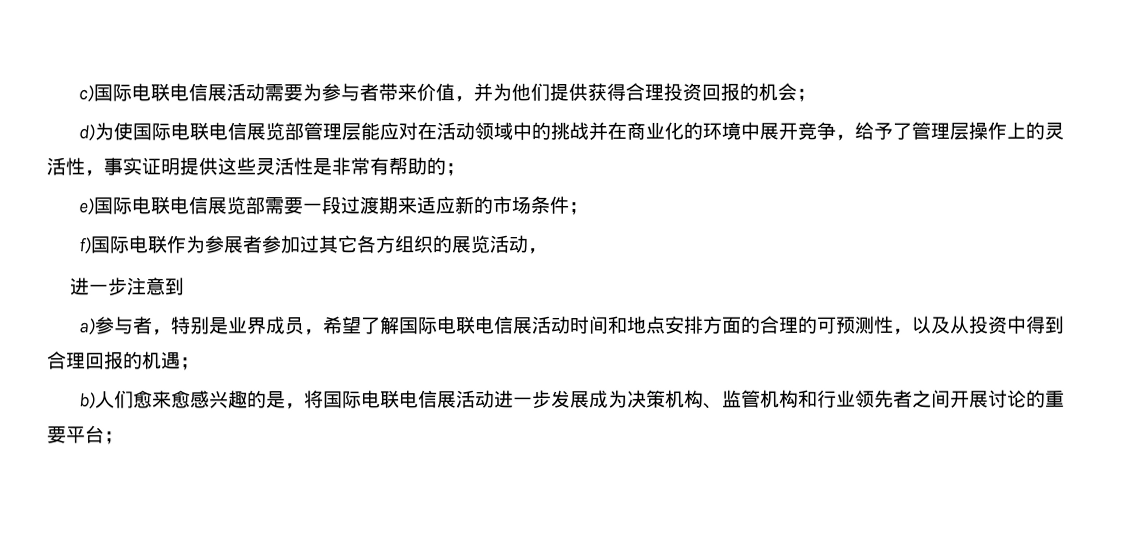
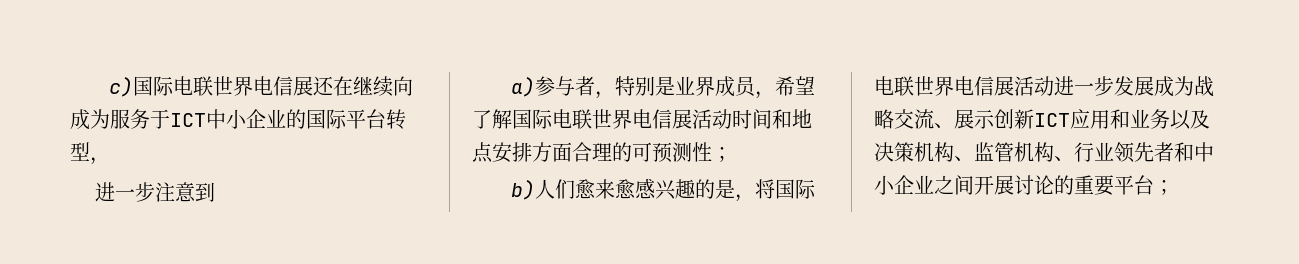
- c)国际电联电信展活动需要为参与者带来价值，并为他们提供获得合理投资回报的机会；
- d)为使国际电联电信展览部管理层能应对在活动领域中的挑战并在商业化的环境中展开竞争，给予了管理层操作上的灵活性，事实证明提供这些灵活性是非常有帮助的；
- e)国际电联电信展览部需要一段过渡期来适应新的市场条件；
- f)国际电联作为参展者参加过其它各方组织的展览活动，
+ c)国际电联世界电信展还在继续向成为服务于ICT中小企业的国际平台转型，
- a)参与者，特别是业界成员，希望了解国际电联电信展活动时间和地点安排方面的合理的可预测性，以及从投资中得到合理回报的机遇；
+ a)参与者，特别是业界成员，希望了解国际电联世界电信展活动时间和地点安排方面合理的可预测性；
- b)人们愈来愈感兴趣的是，将国际电联电信展活动进一步发展成为决策机构、监管机构和行业领先者之间开展讨论的重要平台；
+ b)人们愈来愈感兴趣的是，将国际电联世界电信展活动进一步发展成为战略交流、展示创新ICT应用和业务以及决策机构、监管机构、行业领先者和中小企业之间开展讨论的重要平台；

